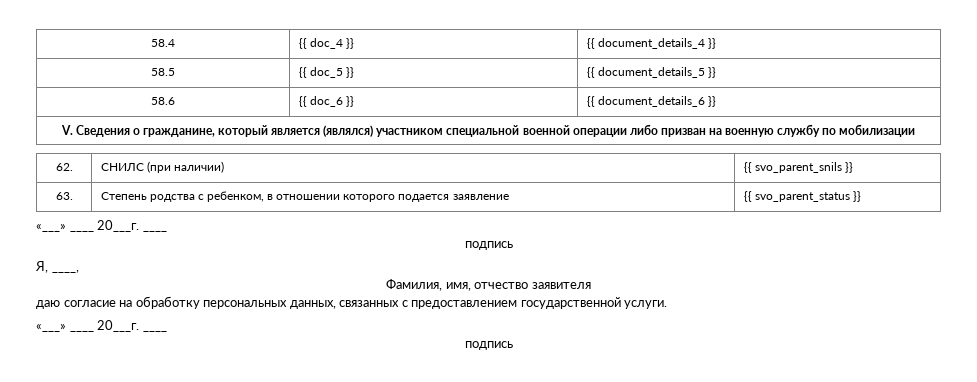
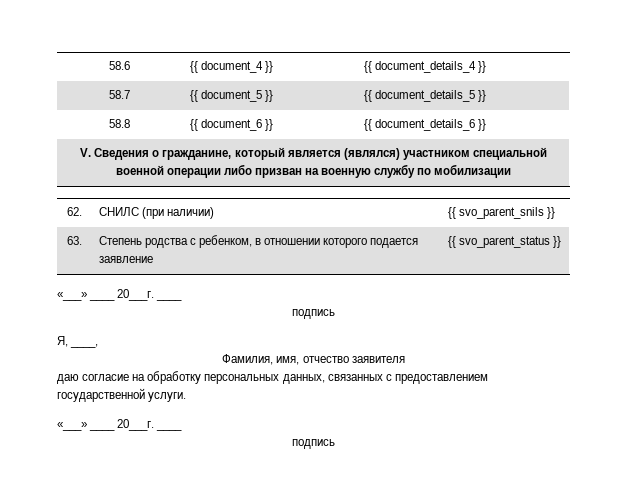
- 58.4 | {{ doc_4 }} | {{ document_details_4 }}
+ 58.6 | {{ document_4 }} | {{ document_details_4 }}
- 58.5 | {{ doc_5 }} | {{ document_details_5 }}
+ 58.7 | {{ document_5 }} | {{ document_details_5 }}
- 58.6 | {{ doc_6 }} | {{ document_details_6 }}
+ 58.8 | {{ document_6 }} | {{ document_details_6 }}

